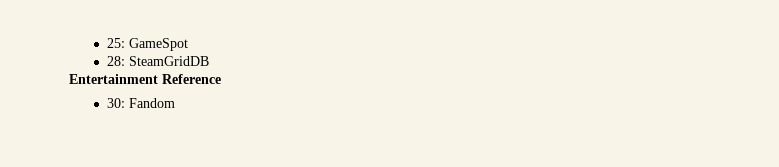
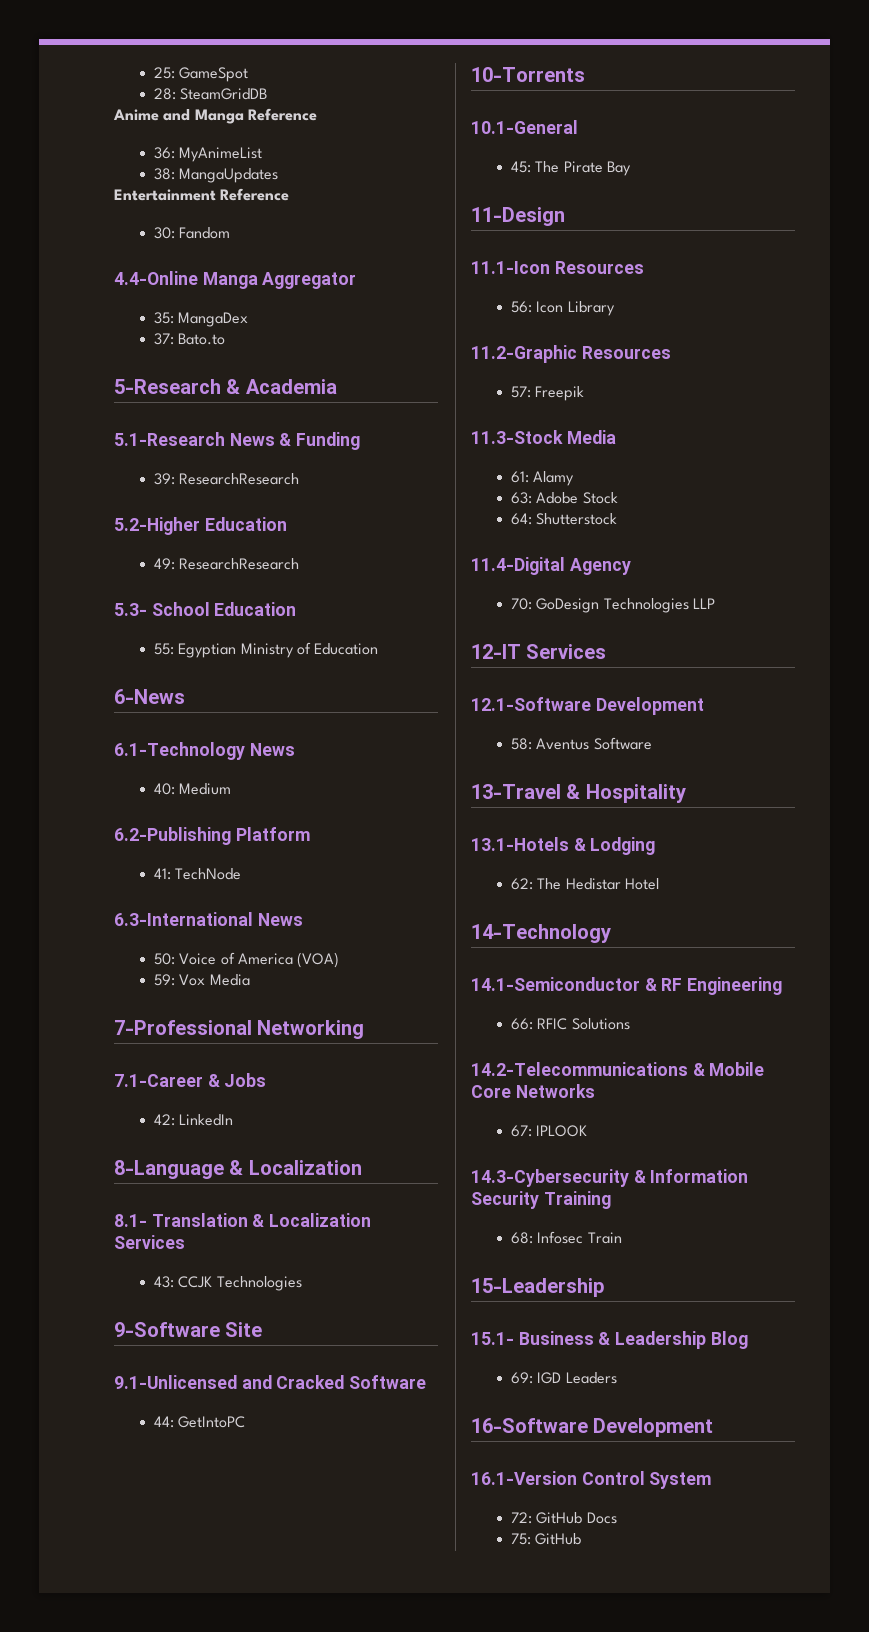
+ Anime and Manga Reference
+ 36: MyAnimeList
+ 38: MangaUpdates
  Entertainment Reference
  30: Fandom
+ 4.4-Online Manga Aggregator
+ 35: MangaDex
+ 37: Bato.to
+ 5-Research & Academia
+ 5.1-Research News & Funding
+ 39: ResearchResearch
+ 5.2-Higher Education
+ 49: ResearchResearch
+ 5.3- School Education
+ 55: Egyptian Ministry of Education
+ 6-News
+ 6.1-Technology News
+ 40: Medium
+ 6.2-Publishing Platform
+ 41: TechNode
+ 6.3-International News
+ 50: Voice of America (VOA)
+ 59: Vox Media
+ 7-Professional Networking
+ 7.1-Career & Jobs
+ 42: LinkedIn
+ 8-Language & Localization
+ 8.1- Translation & Localization Services
+ 43: CCJK Technologies
+ 9-Software Site
+ 9.1-Unlicensed and Cracked Software
+ 44: GetIntoPC
+ 10-Torrents
+ 10.1-General
+ 45: The Pirate Bay
+ 11-Design
+ 11.1-Icon Resources
+ 56: Icon Library
+ 11.2-Graphic Resources
+ 57: Freepik
+ 11.3-Stock Media
+ 61: Alamy
+ 63: Adobe Stock
+ 64: Shutterstock
+ 11.4-Digital Agency
+ 70: GoDesign Technologies LLP
+ 12-IT Services
+ 12.1-Software Development
+ 58: Aventus Software
+ 13-Travel & Hospitality
+ 13.1-Hotels & Lodging
+ 62: The Hedistar Hotel
+ 14-Technology
+ 14.1-Semiconductor & RF Engineering
+ 66: RFIC Solutions
+ 14.2-Telecommunications & Mobile Core Networks
+ 67: IPLOOK
+ 14.3-Cybersecurity & Information Security Training
+ 68: Infosec Train
+ 15-Leadership
+ 15.1- Business & Leadership Blog
+ 69: IGD Leaders
+ 16-Software Development
+ 16.1-Version Control System
+ 72: GitHub Docs
+ 75: GitHub

